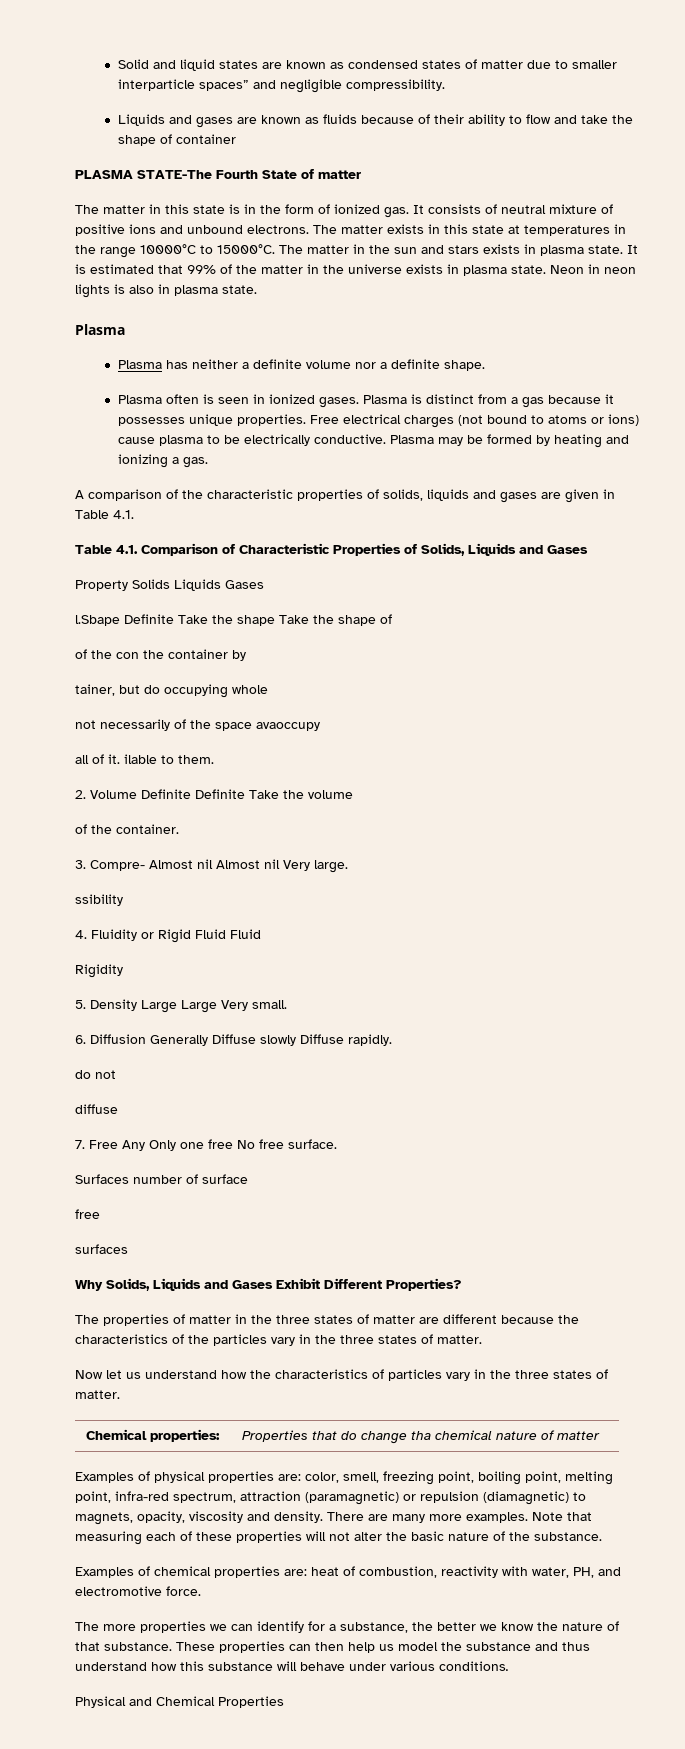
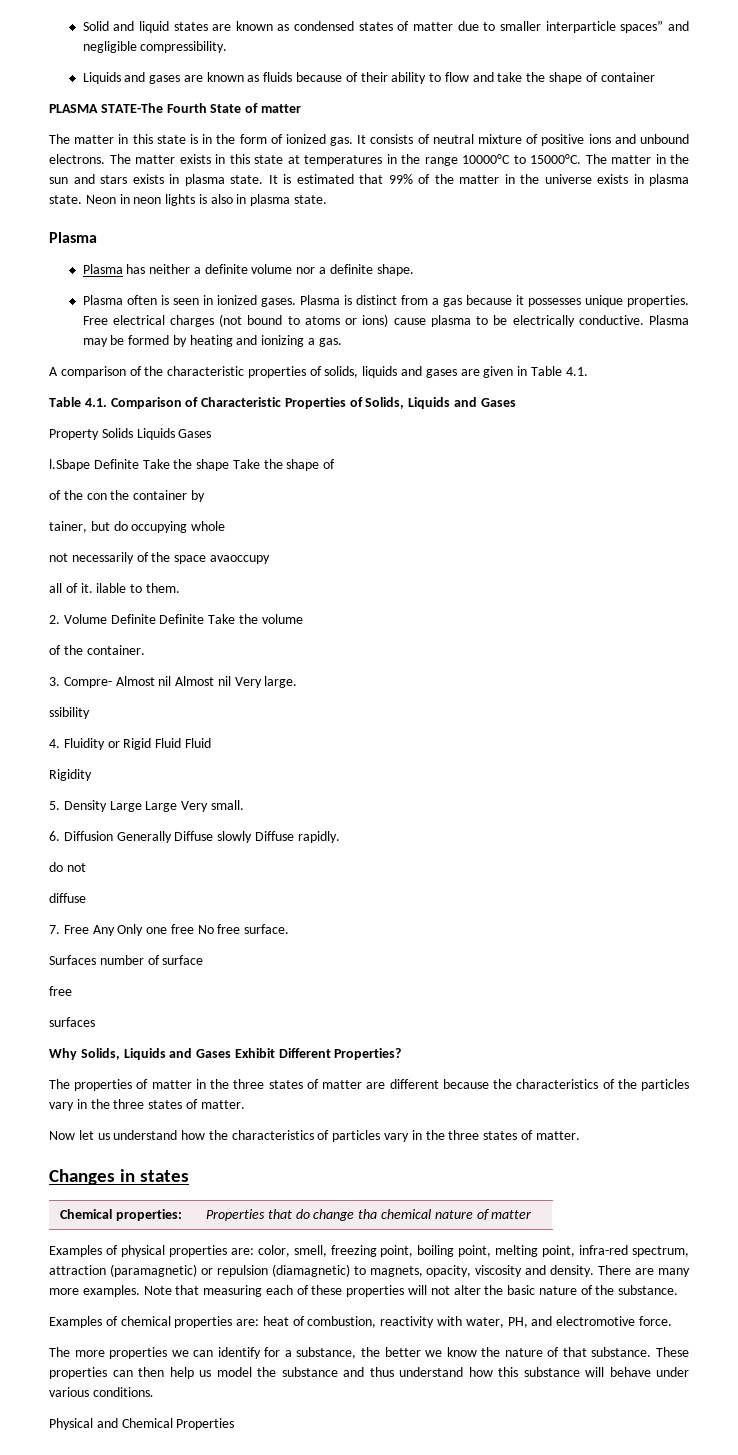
+ Changes in states

